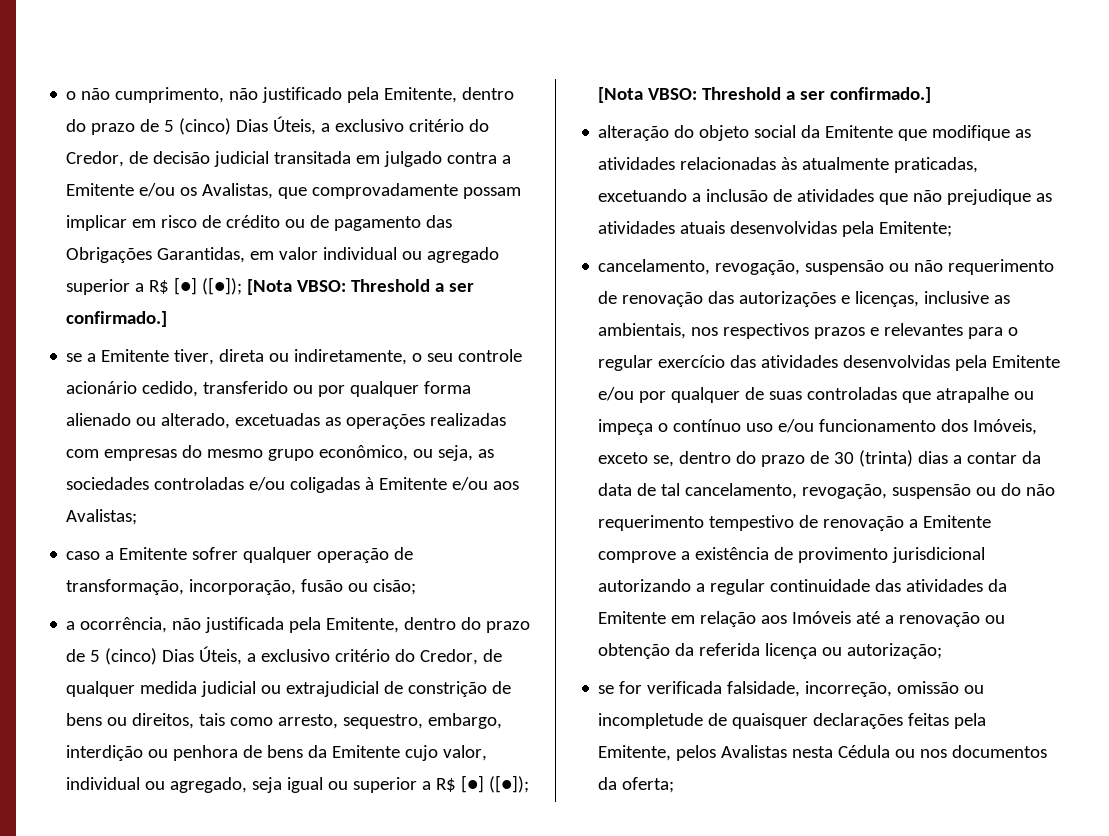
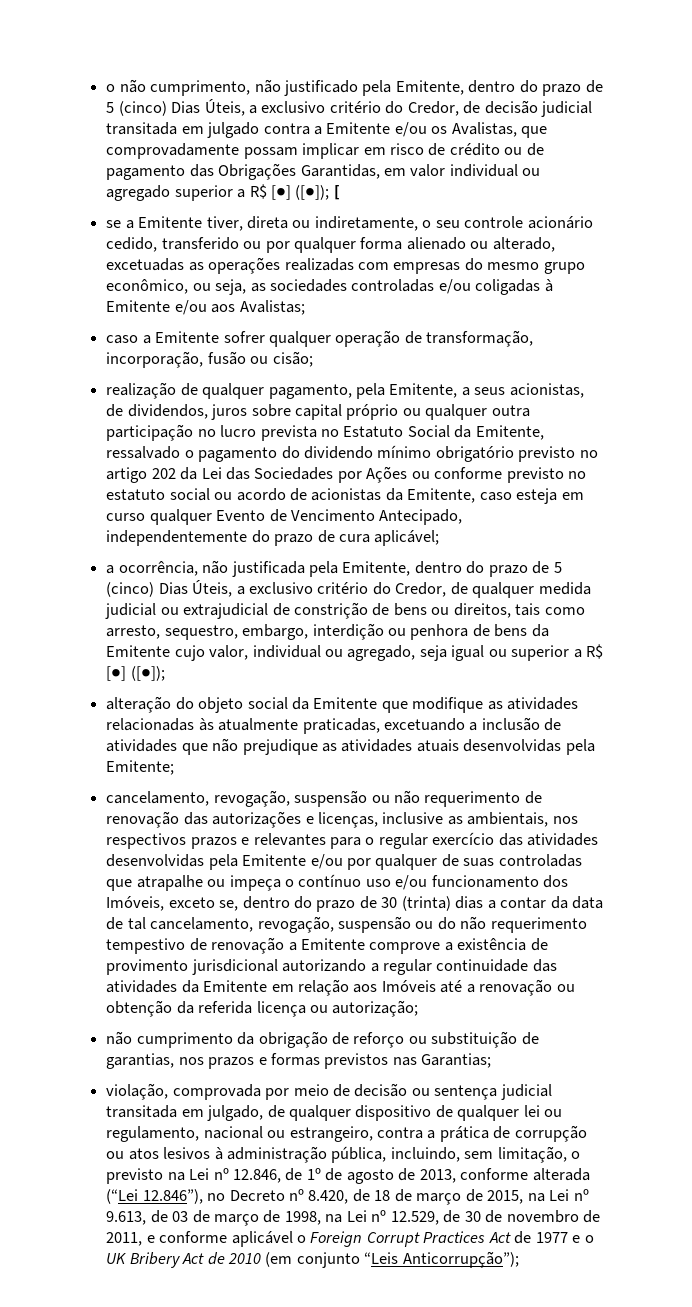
- o não cumprimento, não justificado pela Emitente, dentro do prazo de 5 (cinco) Dias Úteis, a exclusivo critério do Credor, de decisão judicial transitada em julgado contra a Emitente e/ou os Avalistas, que comprovadamente possam implicar em risco de crédito ou de pagamento das Obrigações Garantidas, em valor individual ou agregado superior a R$ [●] ([●]); [Nota VBSO: Threshold a ser confirmado.]
+ o não cumprimento, não justificado pela Emitente, dentro do prazo de 5 (cinco) Dias Úteis, a exclusivo critério do Credor, de decisão judicial transitada em julgado contra a Emitente e/ou os Avalistas, que comprovadamente possam implicar em risco de crédito ou de pagamento das Obrigações Garantidas, em valor individual ou agregado superior a R$ [●] ([●]); [
+ realização de qualquer pagamento, pela Emitente, a seus acionistas, de dividendos, juros sobre capital próprio ou qualquer outra participação no lucro prevista no Estatuto Social da Emitente, ressalvado o pagamento do dividendo mínimo obrigatório previsto no artigo 202 da Lei das Sociedades por Ações ou conforme previsto no estatuto social ou acordo de acionistas da Emitente, caso esteja em curso qualquer Evento de Vencimento Antecipado, independentemente do prazo de cura aplicável;
- a ocorrência, não justificada pela Emitente, dentro do prazo de 5 (cinco) Dias Úteis, a exclusivo critério do Credor, de qualquer medida judicial ou extrajudicial de constrição de bens ou direitos, tais como arresto, sequestro, embargo, interdição ou penhora de bens da Emitente cujo valor, individual ou agregado, seja igual ou superior a R$ [●] ([●]); [Nota VBSO: Threshold a ser confirmado.]
+ a ocorrência, não justificada pela Emitente, dentro do prazo de 5 (cinco) Dias Úteis, a exclusivo critério do Credor, de qualquer medida judicial ou extrajudicial de constrição de bens ou direitos, tais como arresto, sequestro, embargo, interdição ou penhora de bens da Emitente cujo valor, individual ou agregado, seja igual ou superior a R$ [●] ([●]);
- se for verificada falsidade, incorreção, omissão ou incompletude de quaisquer declarações feitas pela Emitente, pelos Avalistas nesta Cédula ou nos documentos da oferta;
+ não cumprimento da obrigação de reforço ou substituição de garantias, nos prazos e formas previstos nas Garantias;
+ violação, comprovada por meio de decisão ou sentença judicial transitada em julgado, de qualquer dispositivo de qualquer lei ou regulamento, nacional ou estrangeiro, contra a prática de corrupção ou atos lesivos à administração pública, incluindo, sem limitação, o previsto na Lei nº 12.846, de 1º de agosto de 2013, conforme alterada (“Lei 12.846”), no Decreto nº 8.420, de 18 de março de 2015, na Lei nº 9.613, de 03 de março de 1998, na Lei nº 12.529, de 30 de novembro de 2011, e conforme aplicável o Foreign Corrupt Practices Act de 1977 e o UK Bribery Act de 2010 (em conjunto “Leis Anticorrupção”);

